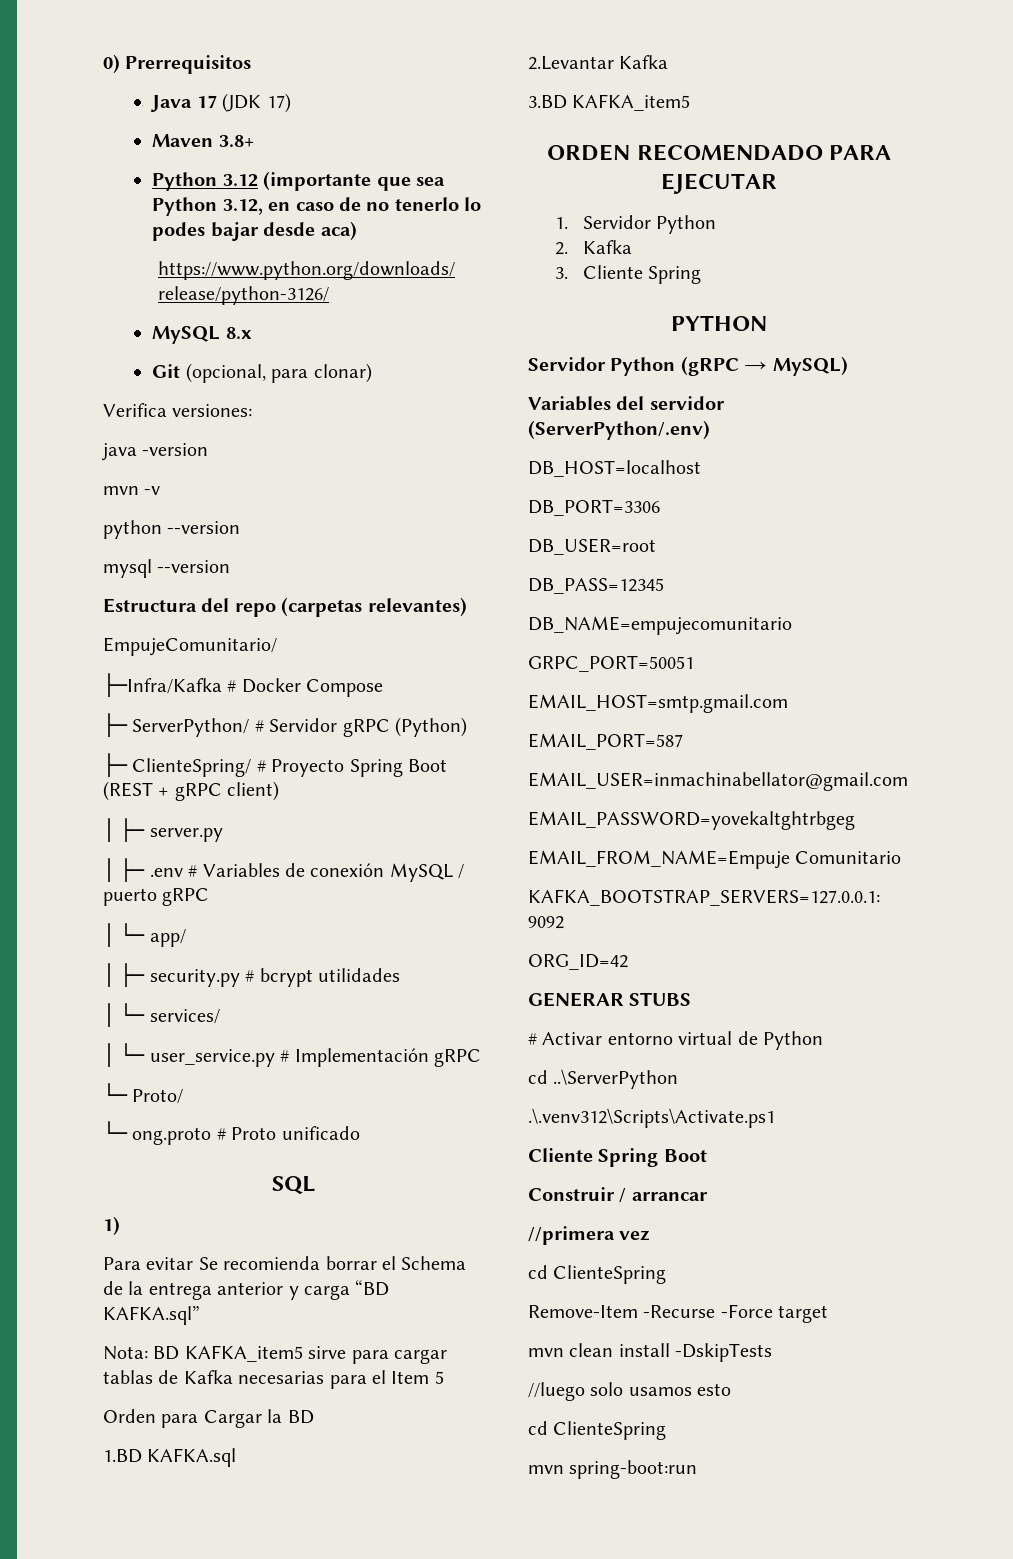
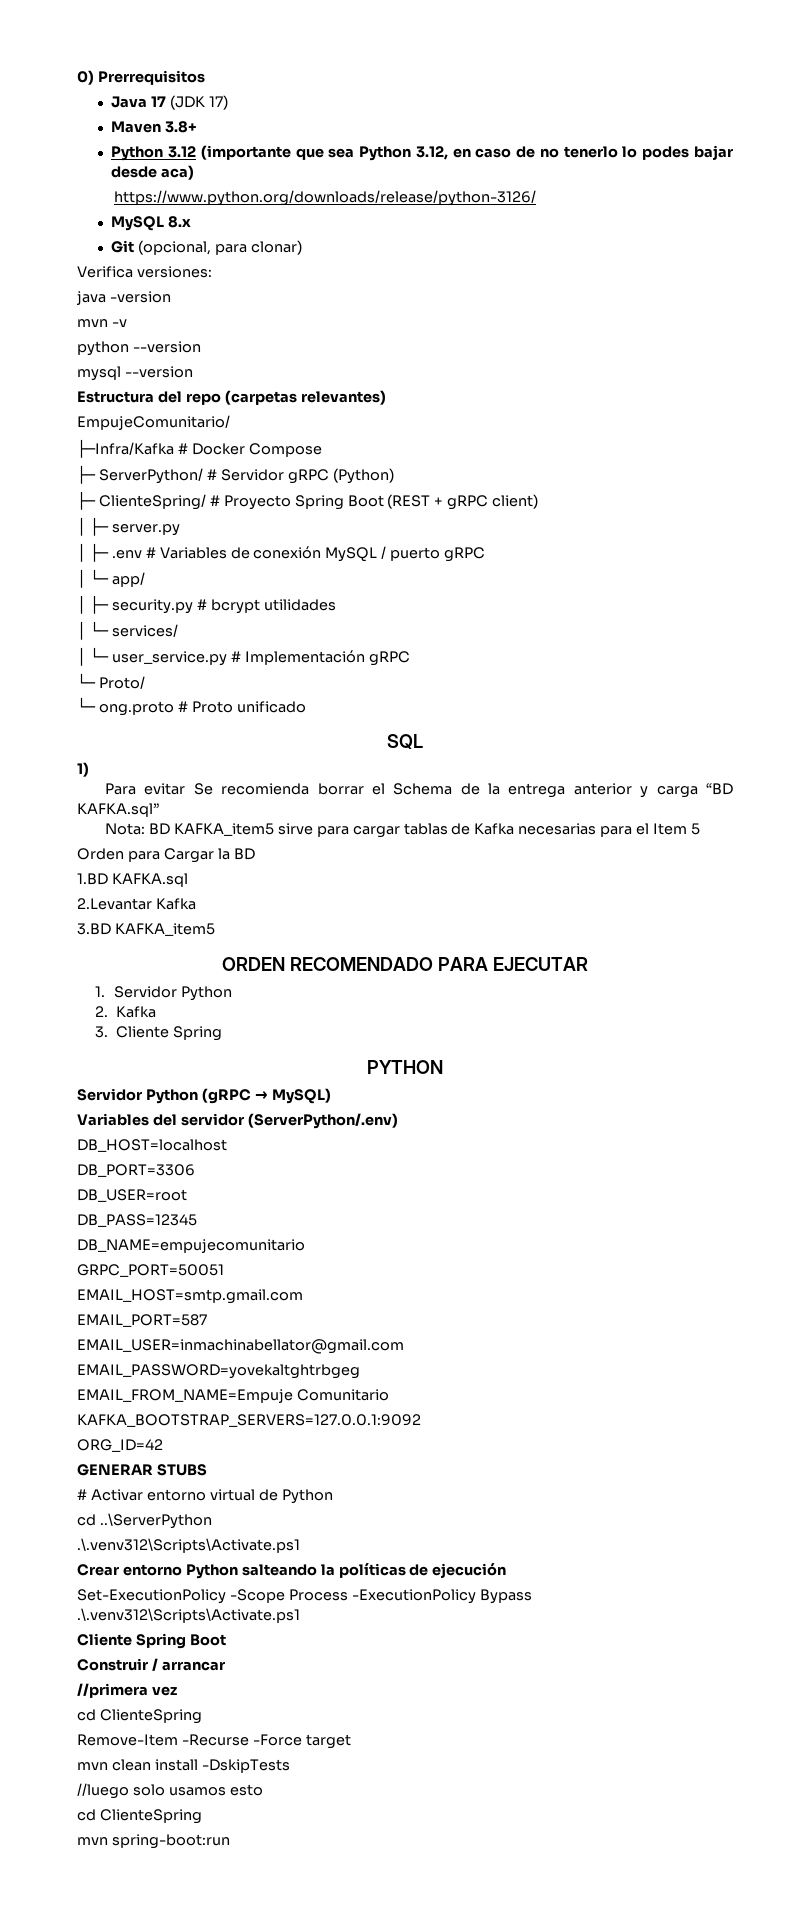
+ Crear entorno Python salteando la políticas de ejecución
+ Set-ExecutionPolicy -Scope Process -ExecutionPolicy Bypass .\.venv312\Scripts\Activate.ps1

